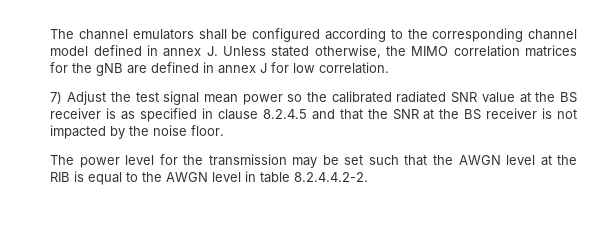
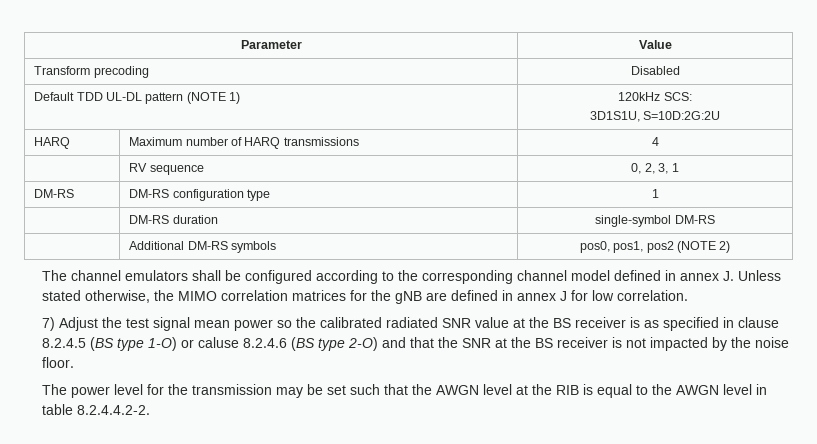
+ Parameter | Value
+ Transform precoding | Disabled
+ Default TDD UL-DL pattern (NOTE 1) | 120kHz SCS:
+ 3D1S1U, S=10D:2G:2U
+ HARQ | Maximum number of HARQ transmissions | 4
+ | RV sequence | 0, 2, 3, 1
+ DM-RS | DM-RS configuration type | 1
+ | DM-RS duration | single-symbol DM-RS
+ | Additional DM-RS symbols | pos0, pos1, pos2 (NOTE 2)
- 7) Adjust the test signal mean power so the calibrated radiated SNR value at the BS receiver is as specified in clause 8.2.4.5 and that the SNR at the BS receiver is not impacted by the noise floor.
+ 7) Adjust the test signal mean power so the calibrated radiated SNR value at the BS receiver is as specified in clause 8.2.4.5 (BS type 1-O) or caluse 8.2.4.6 (BS type 2-O) and that the SNR at the BS receiver is not impacted by the noise floor.

